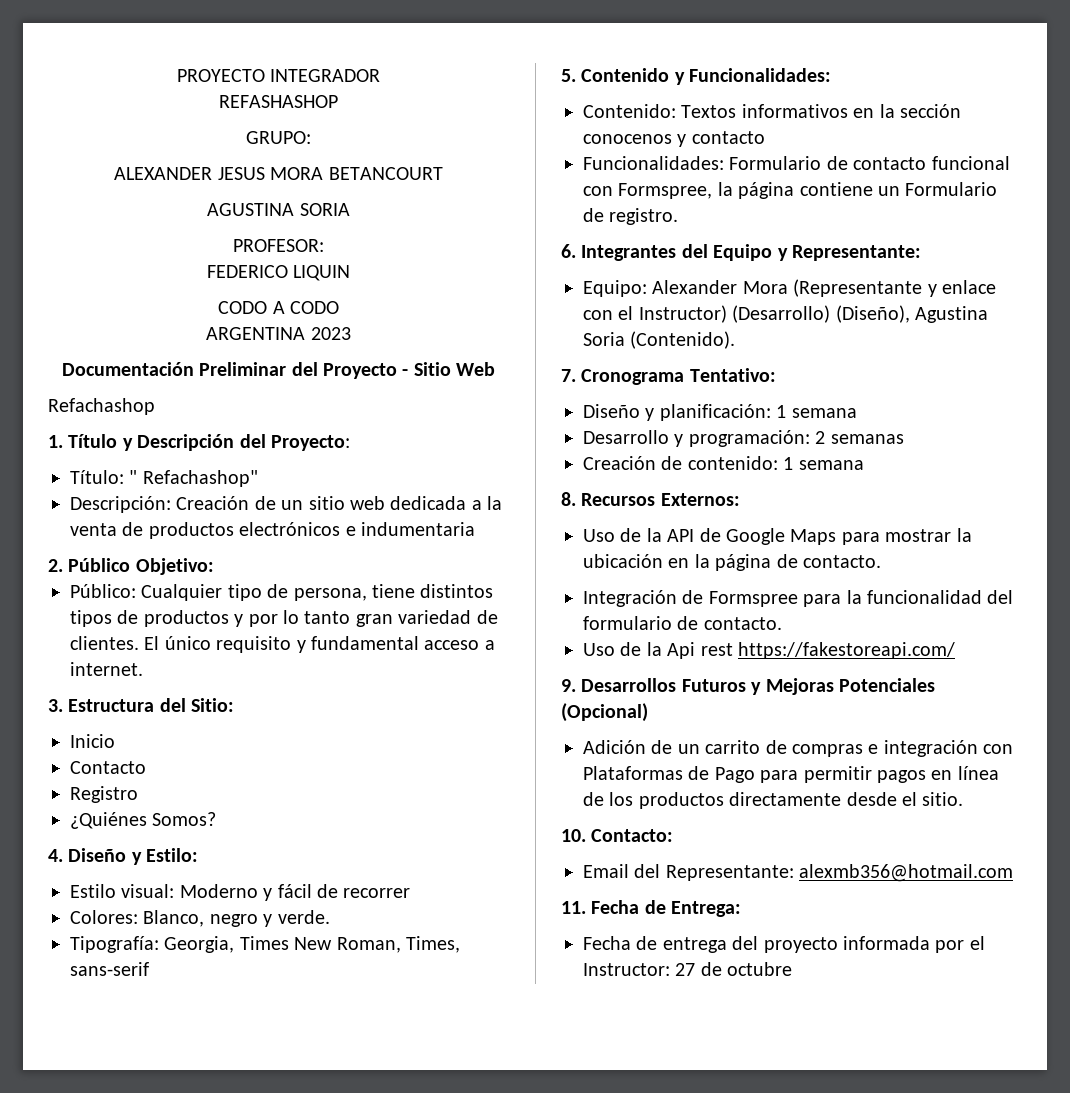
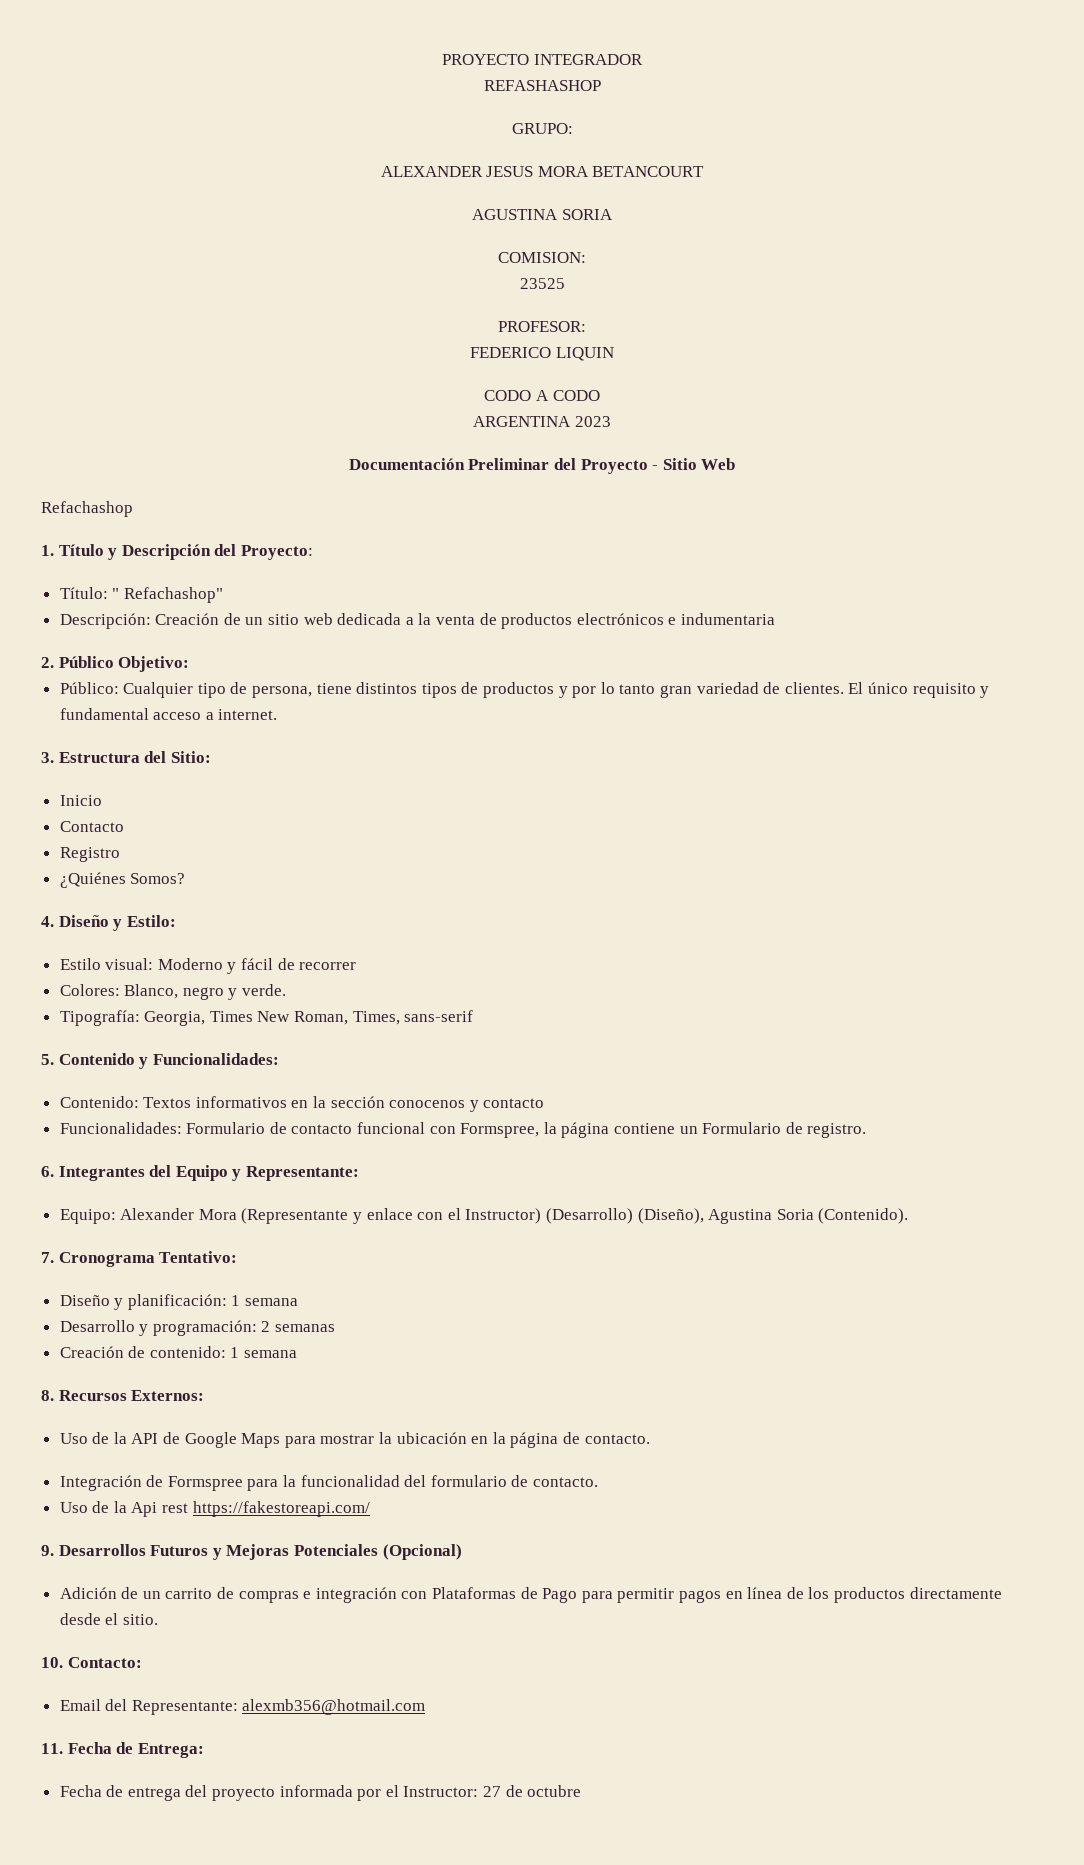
+ COMISION:
+ 23525

